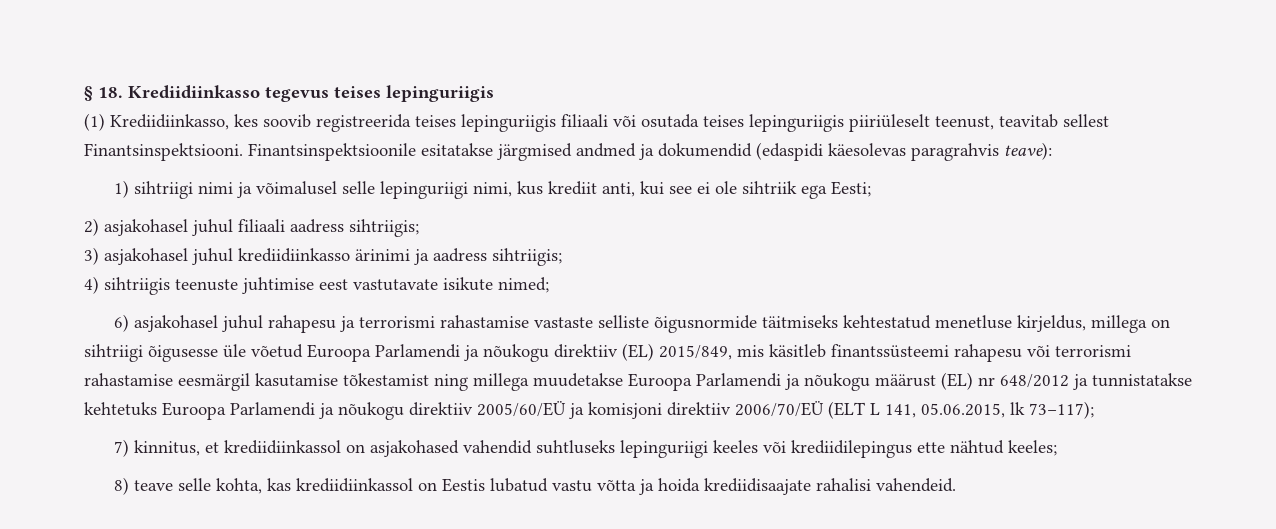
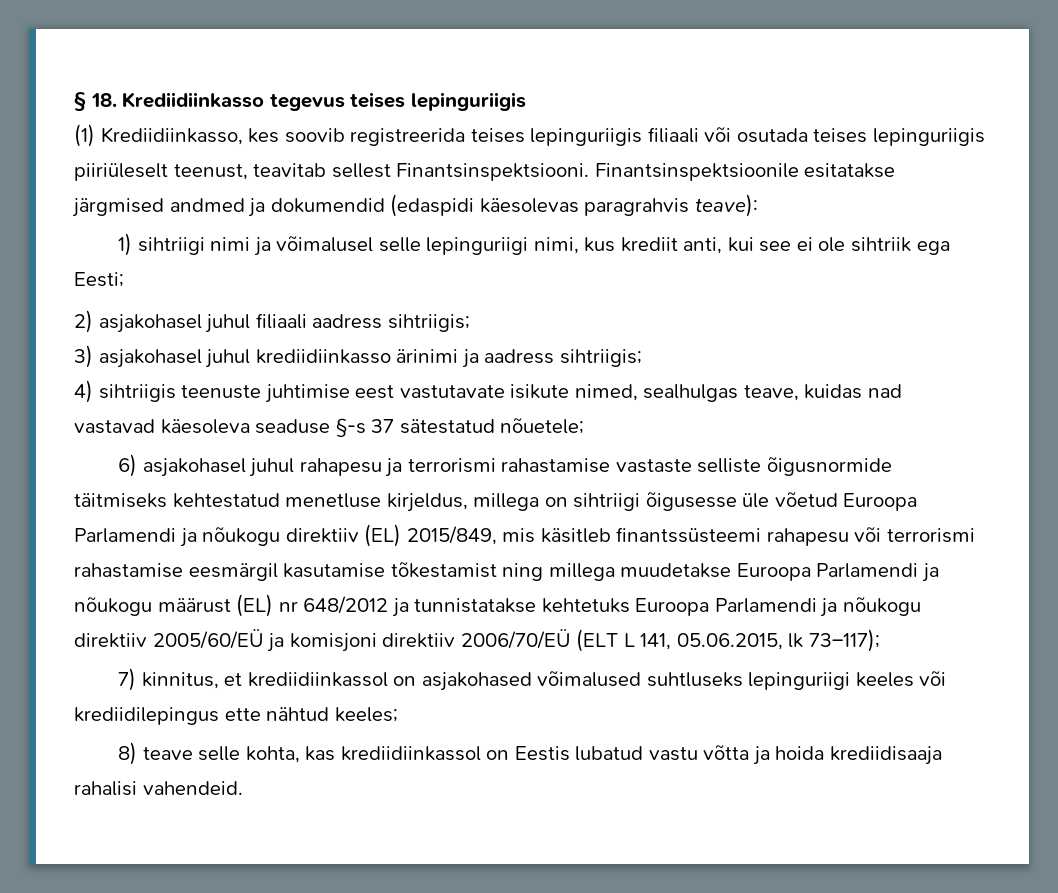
- 4) sihtriigis teenuste juhtimise eest vastutavate isikute nimed;
+ 4) sihtriigis teenuste juhtimise eest vastutavate isikute nimed, sealhulgas teave, kuidas nad vastavad käesoleva seaduse §-s 37 sätestatud nõuetele;
- 7) kinnitus, et krediidiinkassol on asjakohased vahendid suhtluseks lepinguriigi keeles või krediidilepingus ette nähtud keeles;
+ 7) kinnitus, et krediidiinkassol on asjakohased võimalused suhtluseks lepinguriigi keeles või krediidilepingus ette nähtud keeles;
- 8) teave selle kohta, kas krediidiinkassol on Eestis lubatud vastu võtta ja hoida krediidisaajate rahalisi vahendeid.
+ 8) teave selle kohta, kas krediidiinkassol on Eestis lubatud vastu võtta ja hoida krediidisaaja rahalisi vahendeid.

